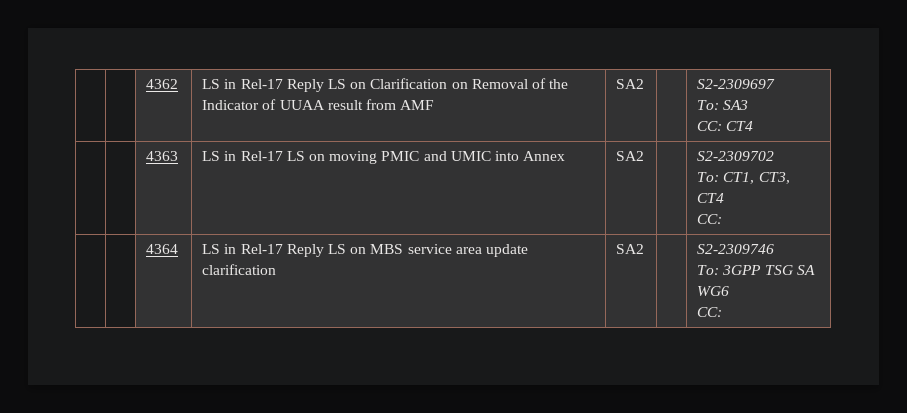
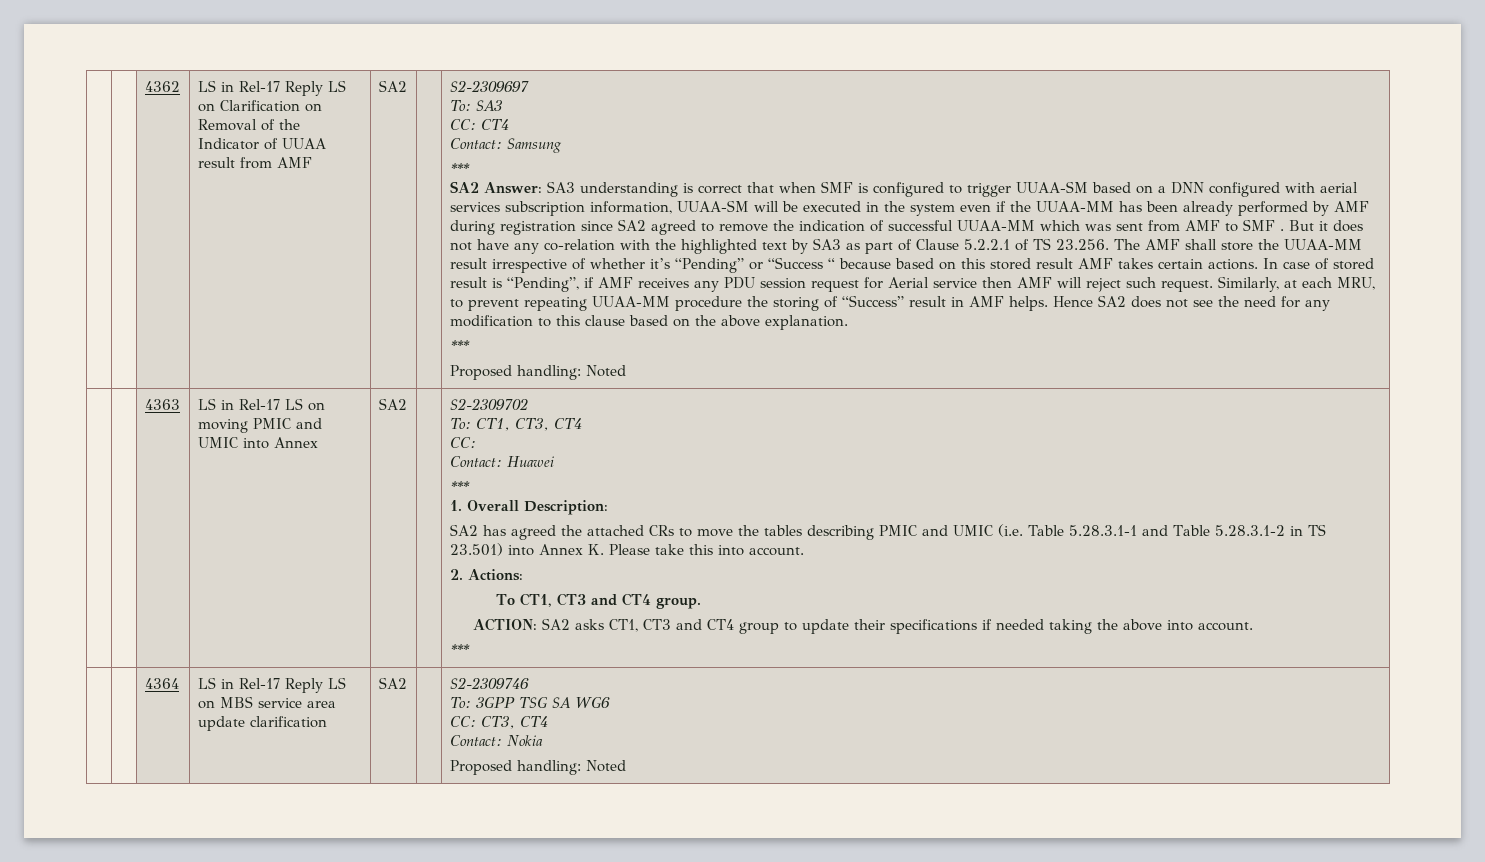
+ Contact: Samsung
+ ***
+ SA2 Answer: SA3 understanding is correct that when SMF is configured to trigger UUAA-SM based on a DNN configured with aerial services subscription information, UUAA-SM will be executed in the system even if the UUAA-MM has been already performed by AMF during registration since SA2 agreed to remove the indication of successful UUAA-MM which was sent from AMF to SMF . But it does not have any co-relation with the highlighted text by SA3 as part of Clause 5.2.2.1 of TS 23.256. The AMF shall store the UUAA-MM result irrespective of whether it’s “Pending” or “Success “ because based on this stored result AMF takes certain actions. In case of stored result is “Pending”, if AMF receives any PDU session request for Aerial service then AMF will reject such request. Similarly, at each MRU, to prevent repeating UUAA-MM procedure the storing of “Success” result in AMF helps. Hence SA2 does not see the need for any modification to this clause based on the above explanation.
+ ***
+ Proposed handling: Noted
+ Contact: Huawei
+ ***
+ 1. Overall Description:
+ SA2 has agreed the attached CRs to move the tables describing PMIC and UMIC (i.e. Table 5.28.3.1-1 and Table 5.28.3.1-2 in TS 23.501) into Annex K. Please take this into account.
+ 2. Actions:
+ To CT1, CT3 and CT4 group.
+ ACTION: SA2 asks CT1, CT3 and CT4 group to update their specifications if needed taking the above into account.
+ ***
  | | 4364 | LS in Rel-17 Reply LS on MBS service area update clarification | SA2 | | S2-2309746
  To: 3GPP TSG SA WG6
- CC:
+ CC: CT3, CT4
+ Contact: Nokia
+ Proposed handling: Noted

